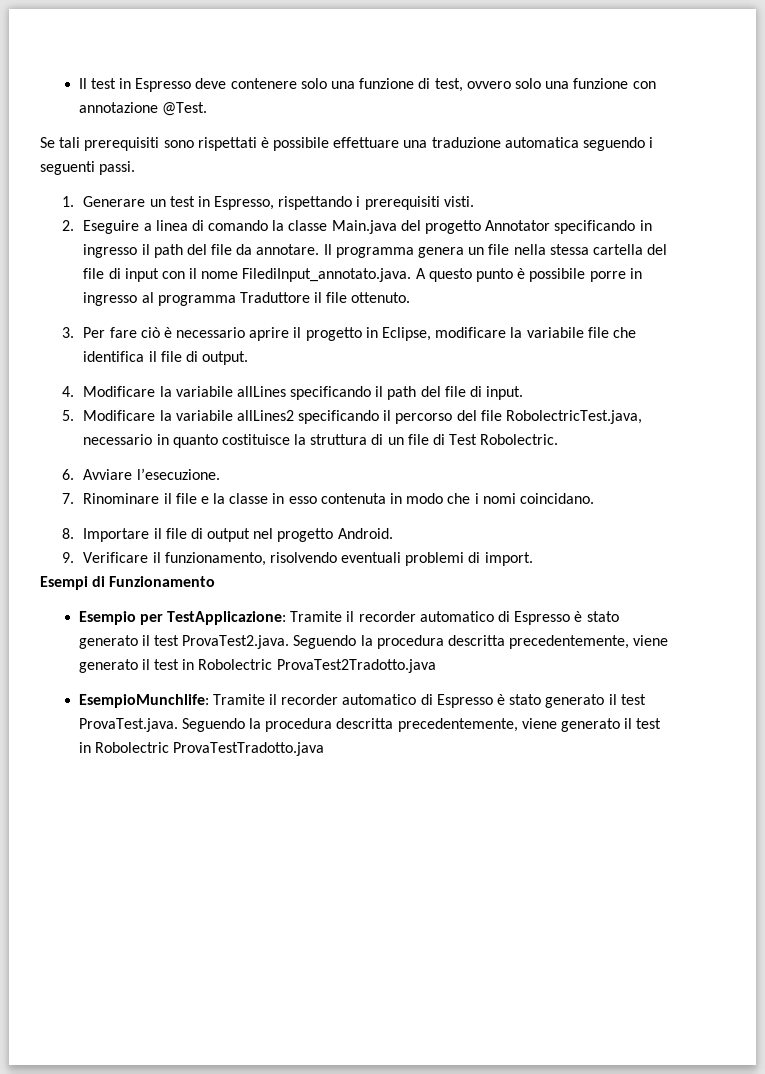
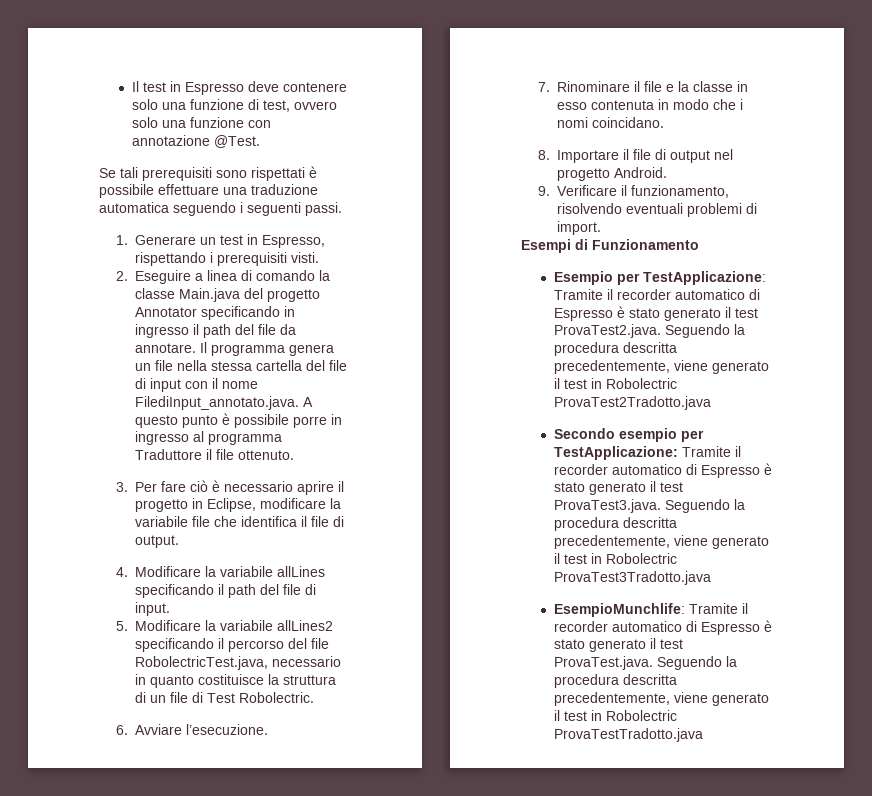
+ Secondo esempio per TestApplicazione: Tramite il recorder automatico di Espresso è stato generato il test ProvaTest3.java. Seguendo la procedura descritta precedentemente, viene generato il test in Robolectric ProvaTest3Tradotto.java

